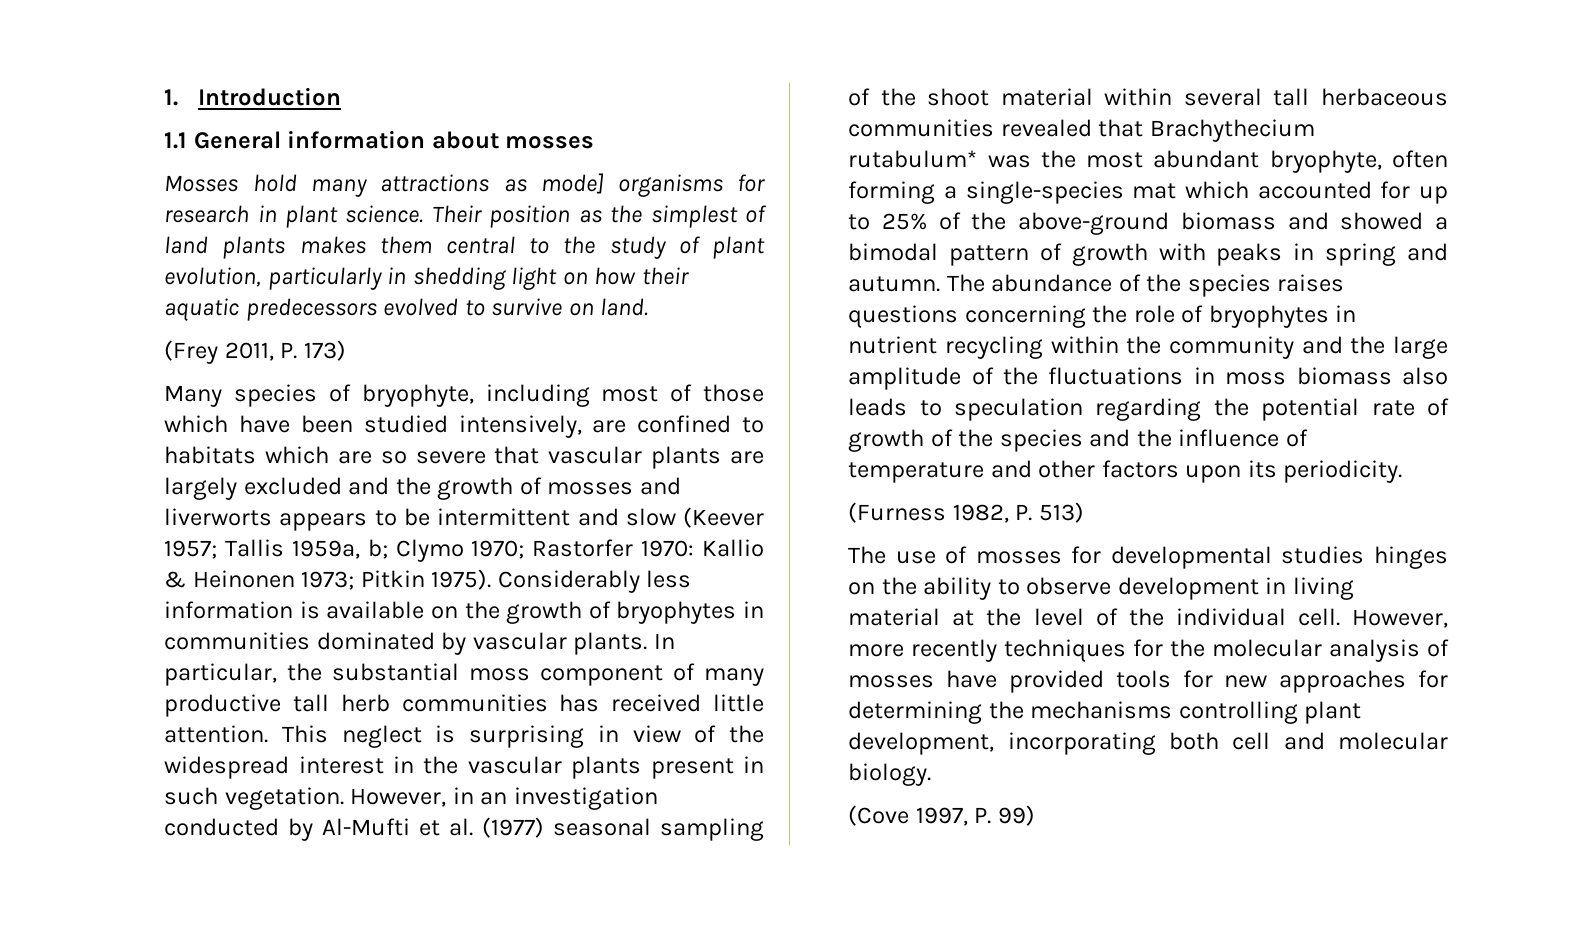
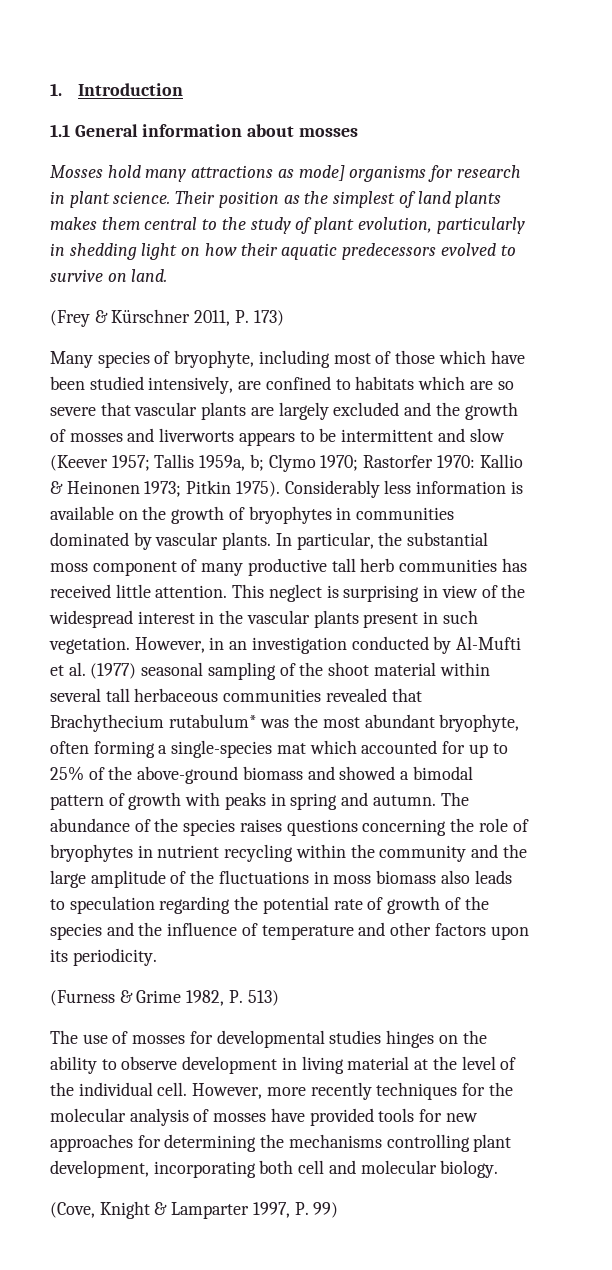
- (Frey 2011, P. 173)
+ (Frey & Kürschner 2011, P. 173)
- (Furness 1982, P. 513)
+ (Furness & Grime 1982, P. 513)
- (Cove 1997, P. 99)
+ (Cove, Knight & Lamparter 1997, P. 99)

